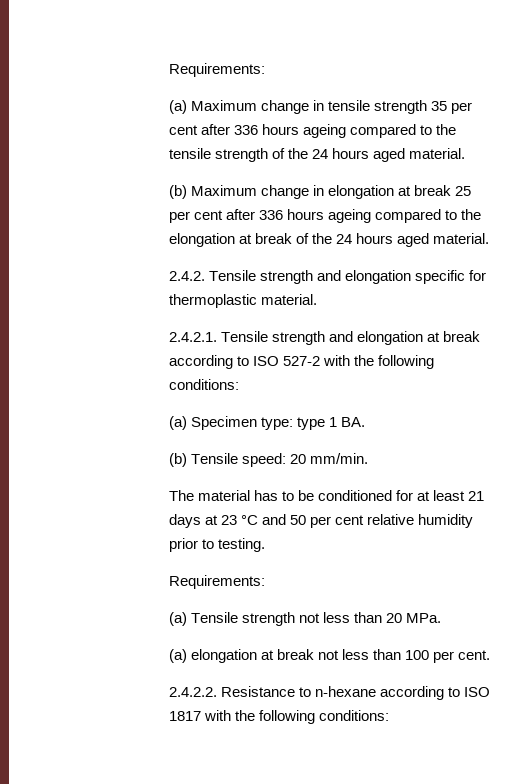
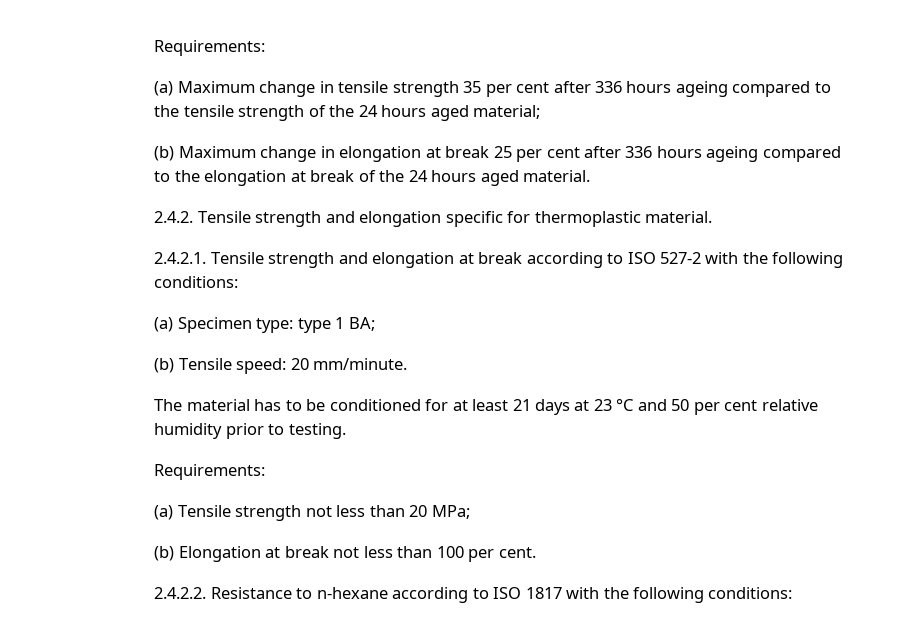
- (a) Maximum change in tensile strength 35 per cent after 336 hours ageing compared to the tensile strength of the 24 hours aged material.
+ (a) Maximum change in tensile strength 35 per cent after 336 hours ageing compared to the tensile strength of the 24 hours aged material;
- (a) Specimen type: type 1 BA.
+ (a) Specimen type: type 1 BA;
- (b) Tensile speed: 20 mm/min.
+ (b) Tensile speed: 20 mm/minute.
- (a) Tensile strength not less than 20 MPa.
- (a) elongation at break not less than 100 per cent.
+ (a) Tensile strength not less than 20 MPa;
+ (b) Elongation at break not less than 100 per cent.

